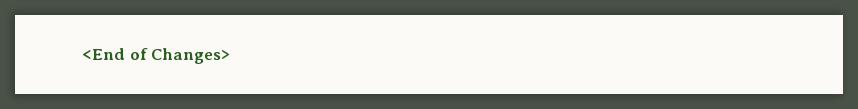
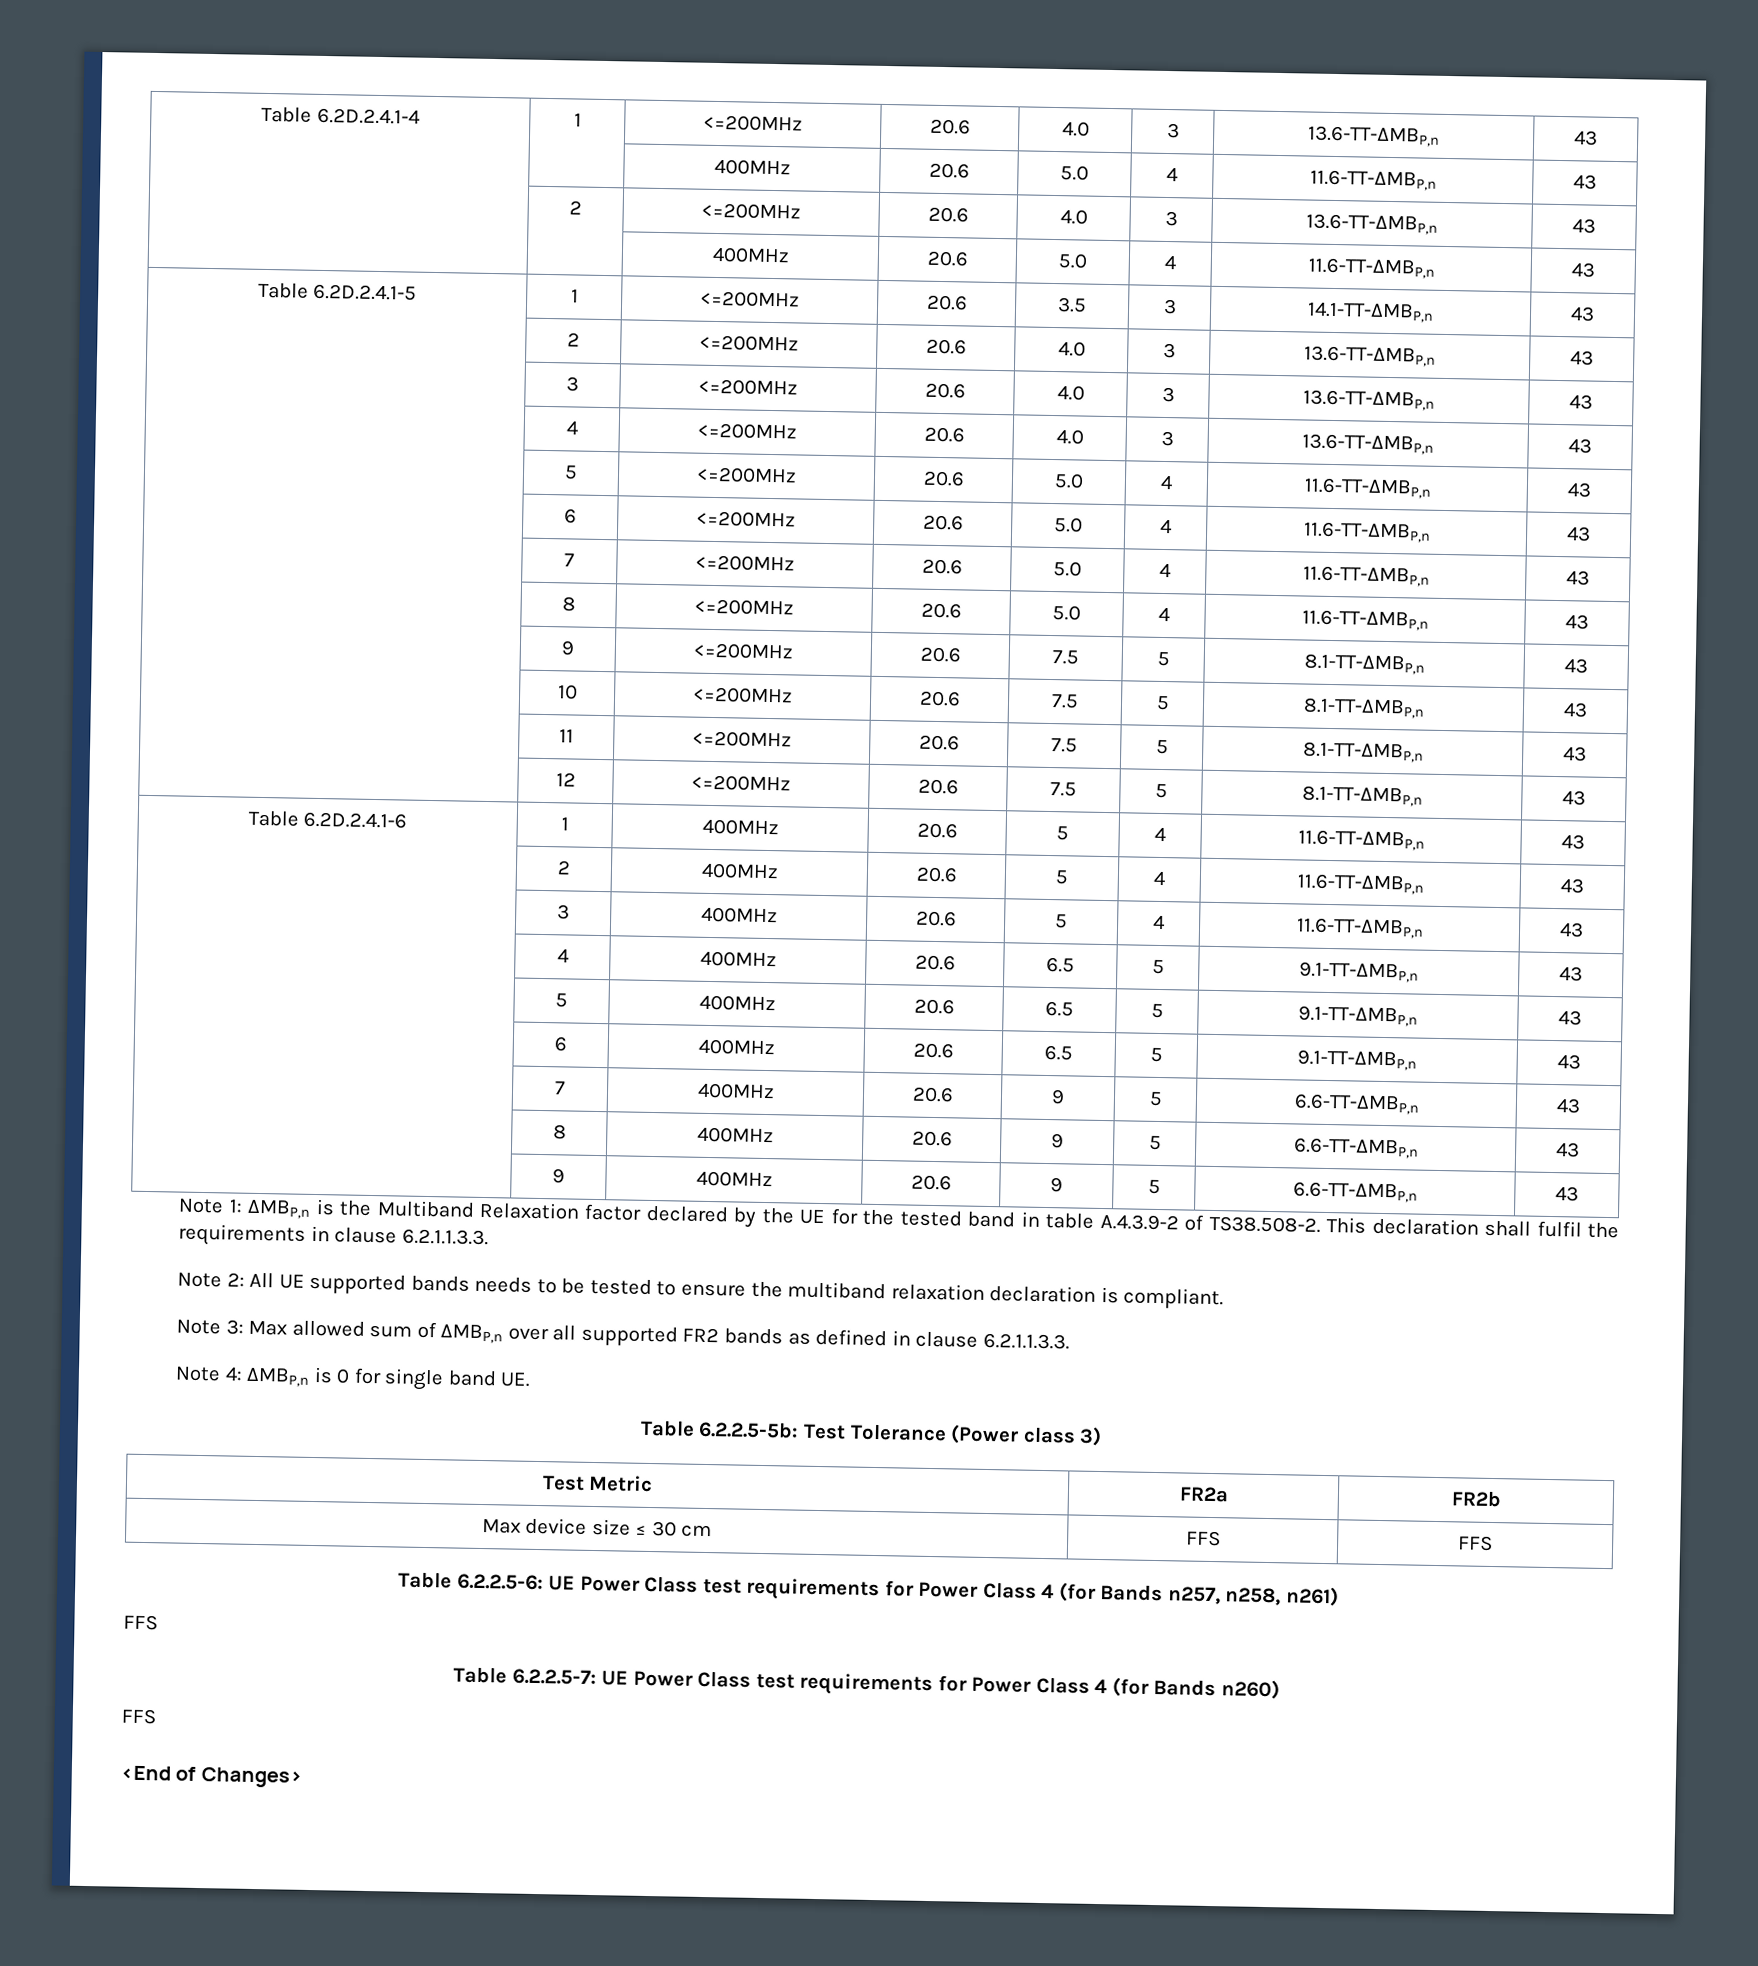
+ Table 6.2D.2.4.1-4 | 1 | <=200MHz | 20.6 | 4.0 | 3 | 13.6-TT-ΔMBP,n | 43
+ | | 400MHz | 20.6 | 5.0 | 4 | 11.6-TT-ΔMBP,n | 43
+ | 2 | <=200MHz | 20.6 | 4.0 | 3 | 13.6-TT-ΔMBP,n | 43
+ | | 400MHz | 20.6 | 5.0 | 4 | 11.6-TT-ΔMBP,n | 43
+ Table 6.2D.2.4.1-5 | 1 | <=200MHz | 20.6 | 3.5 | 3 | 14.1-TT-ΔMBP,n | 43
+ | 2 | <=200MHz | 20.6 | 4.0 | 3 | 13.6-TT-ΔMBP,n | 43
+ | 3 | <=200MHz | 20.6 | 4.0 | 3 | 13.6-TT-ΔMBP,n | 43
+ | 4 | <=200MHz | 20.6 | 4.0 | 3 | 13.6-TT-ΔMBP,n | 43
+ | 5 | <=200MHz | 20.6 | 5.0 | 4 | 11.6-TT-ΔMBP,n | 43
+ | 6 | <=200MHz | 20.6 | 5.0 | 4 | 11.6-TT-ΔMBP,n | 43
+ | 7 | <=200MHz | 20.6 | 5.0 | 4 | 11.6-TT-ΔMBP,n | 43
+ | 8 | <=200MHz | 20.6 | 5.0 | 4 | 11.6-TT-ΔMBP,n | 43
+ | 9 | <=200MHz | 20.6 | 7.5 | 5 | 8.1-TT-ΔMBP,n | 43
+ | 10 | <=200MHz | 20.6 | 7.5 | 5 | 8.1-TT-ΔMBP,n | 43
+ | 11 | <=200MHz | 20.6 | 7.5 | 5 | 8.1-TT-ΔMBP,n | 43
+ | 12 | <=200MHz | 20.6 | 7.5 | 5 | 8.1-TT-ΔMBP,n | 43
+ Table 6.2D.2.4.1-6 | 1 | 400MHz | 20.6 | 5 | 4 | 11.6-TT-ΔMBP,n | 43
+ | 2 | 400MHz | 20.6 | 5 | 4 | 11.6-TT-ΔMBP,n | 43
+ | 3 | 400MHz | 20.6 | 5 | 4 | 11.6-TT-ΔMBP,n | 43
+ | 4 | 400MHz | 20.6 | 6.5 | 5 | 9.1-TT-ΔMBP,n | 43
+ | 5 | 400MHz | 20.6 | 6.5 | 5 | 9.1-TT-ΔMBP,n | 43
+ | 6 | 400MHz | 20.6 | 6.5 | 5 | 9.1-TT-ΔMBP,n | 43
+ | 7 | 400MHz | 20.6 | 9 | 5 | 6.6-TT-ΔMBP,n | 43
+ | 8 | 400MHz | 20.6 | 9 | 5 | 6.6-TT-ΔMBP,n | 43
+ | 9 | 400MHz | 20.6 | 9 | 5 | 6.6-TT-ΔMBP,n | 43
+ Note 1: ΔMBP,n is the Multiband Relaxation factor declared by the UE for the tested band in table A.4.3.9-2 of TS38.508-2. This declaration shall fulfil the requirements in clause 6.2.1.1.3.3.
+ Note 2: All UE supported bands needs to be tested to ensure the multiband relaxation declaration is compliant.
+ Note 3: Max allowed sum of ΔMBP,n over all supported FR2 bands as defined in clause 6.2.1.1.3.3.
+ Note 4: ΔMBP,n is 0 for single band UE.
+ Table 6.2.2.5-5b: Test Tolerance (Power class 3)
+ Test Metric | FR2a | FR2b
+ Max device size ≤ 30 cm | FFS | FFS
+ Table 6.2.2.5-6: UE Power Class test requirements for Power Class 4 (for Bands n257, n258, n261)
+ FFS
+ Table 6.2.2.5-7: UE Power Class test requirements for Power Class 4 (for Bands n260)
+ FFS

